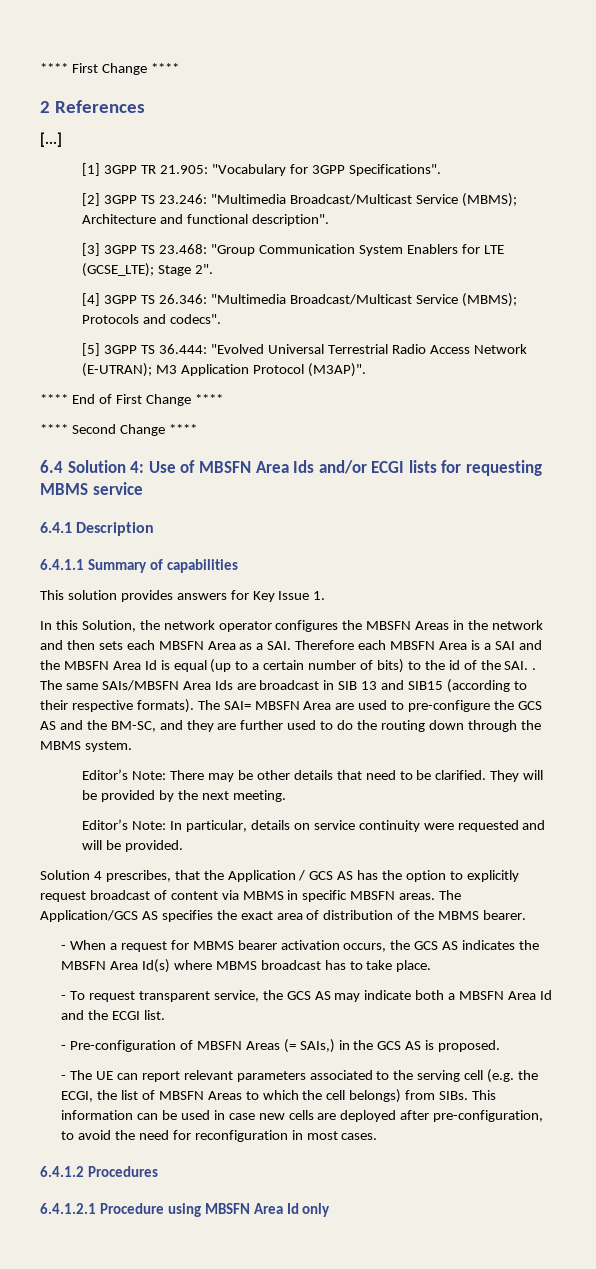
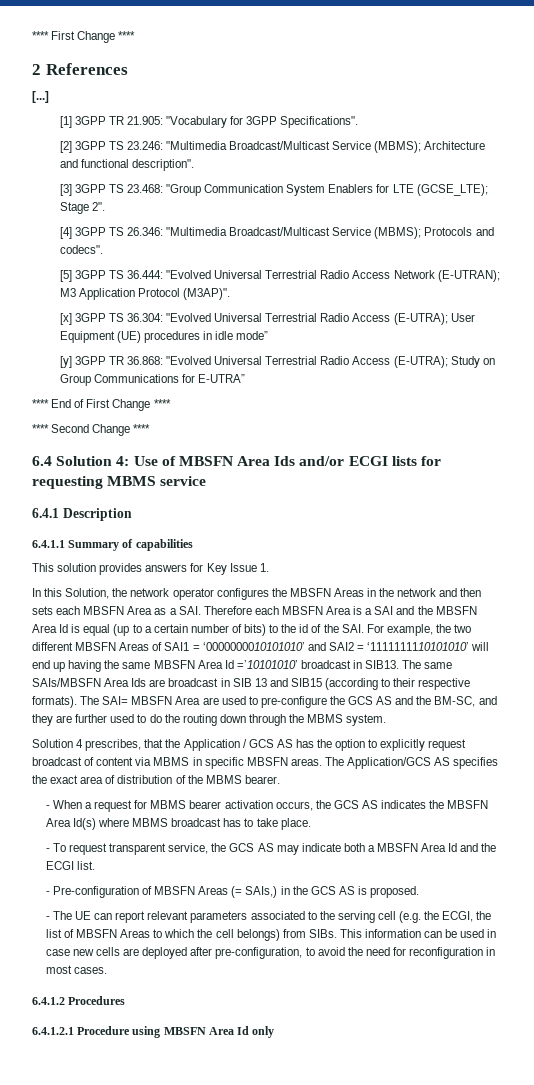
+ [x] 3GPP TS 36.304: "Evolved Universal Terrestrial Radio Access (E-UTRA); User Equipment (UE) procedures in idle mode”
+ [y] 3GPP TR 36.868: "Evolved Universal Terrestrial Radio Access (E-UTRA); Study on Group Communications for E-UTRA”
- In this Solution, the network operator configures the MBSFN Areas in the network and then sets each MBSFN Area as a SAI. Therefore each MBSFN Area is a SAI and the MBSFN Area Id is equal (up to a certain number of bits) to the id of the SAI. .
+ In this Solution, the network operator configures the MBSFN Areas in the network and then sets each MBSFN Area as a SAI. Therefore each MBSFN Area is a SAI and the MBSFN Area Id is equal (up to a certain number of bits) to the id of the SAI. For example, the two different MBSFN Areas of SAI1 = ‘0000000010101010’ and SAI2 = ‘1111111110101010’ will end up having the same MBSFN Area Id =’10101010’ broadcast in SIB13.
- Editor’s Note: There may be other details that need to be clarified. They will be provided by the next meeting.
- Editor’s Note: In particular, details on service continuity were requested and will be provided.

